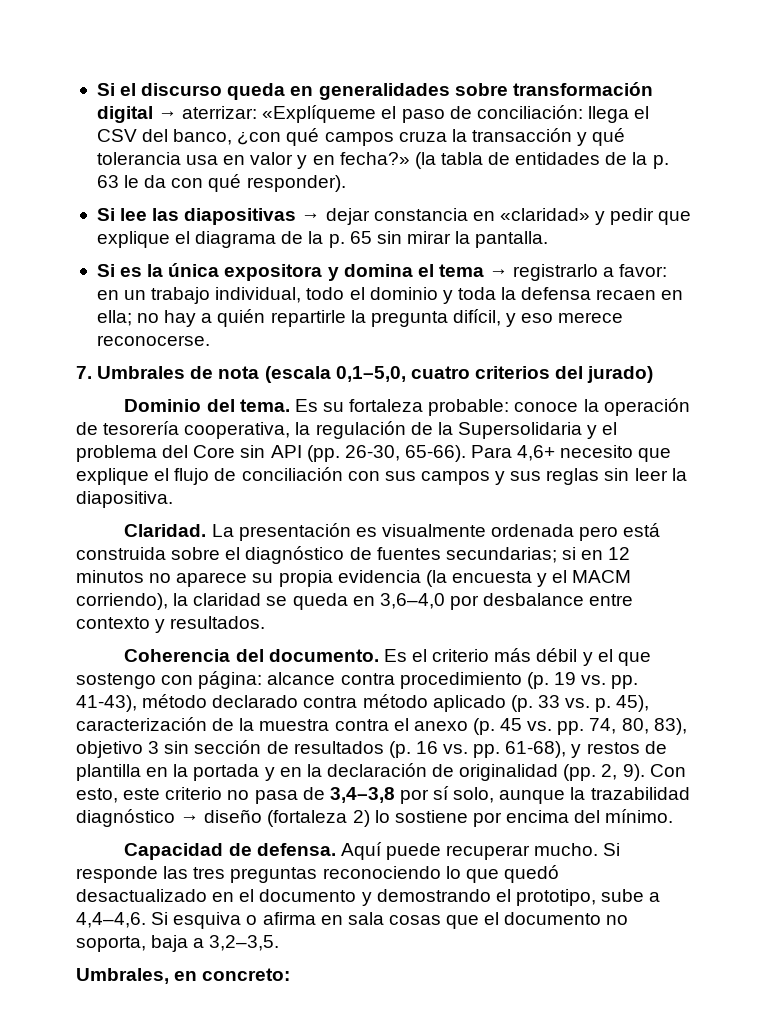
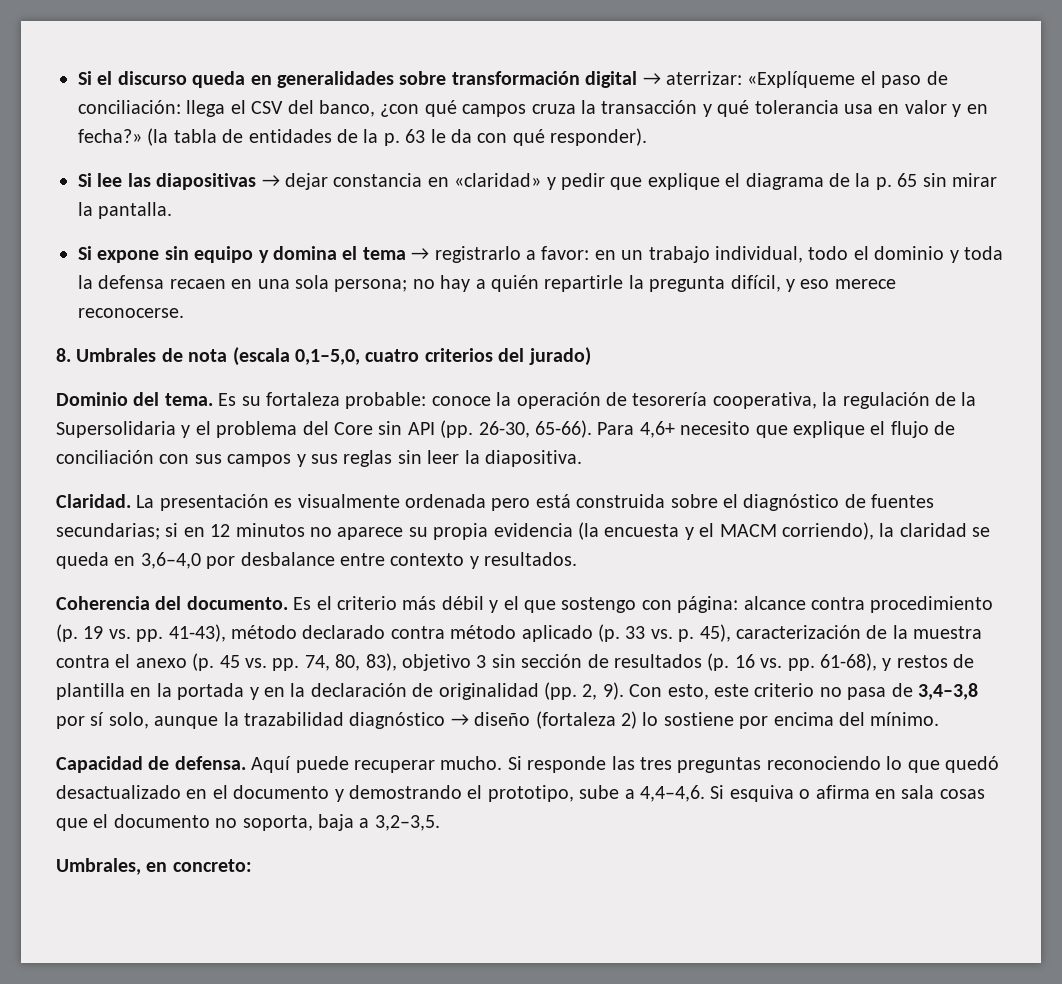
- Si es la única expositora y domina el tema → registrarlo a favor: en un trabajo individual, todo el dominio y toda la defensa recaen en ella; no hay a quién repartirle la pregunta difícil, y eso merece reconocerse.
+ Si expone sin equipo y domina el tema → registrarlo a favor: en un trabajo individual, todo el dominio y toda la defensa recaen en una sola persona; no hay a quién repartirle la pregunta difícil, y eso merece reconocerse.
- 7. Umbrales de nota (escala 0,1–5,0, cuatro criterios del jurado)
+ 8. Umbrales de nota (escala 0,1–5,0, cuatro criterios del jurado)

